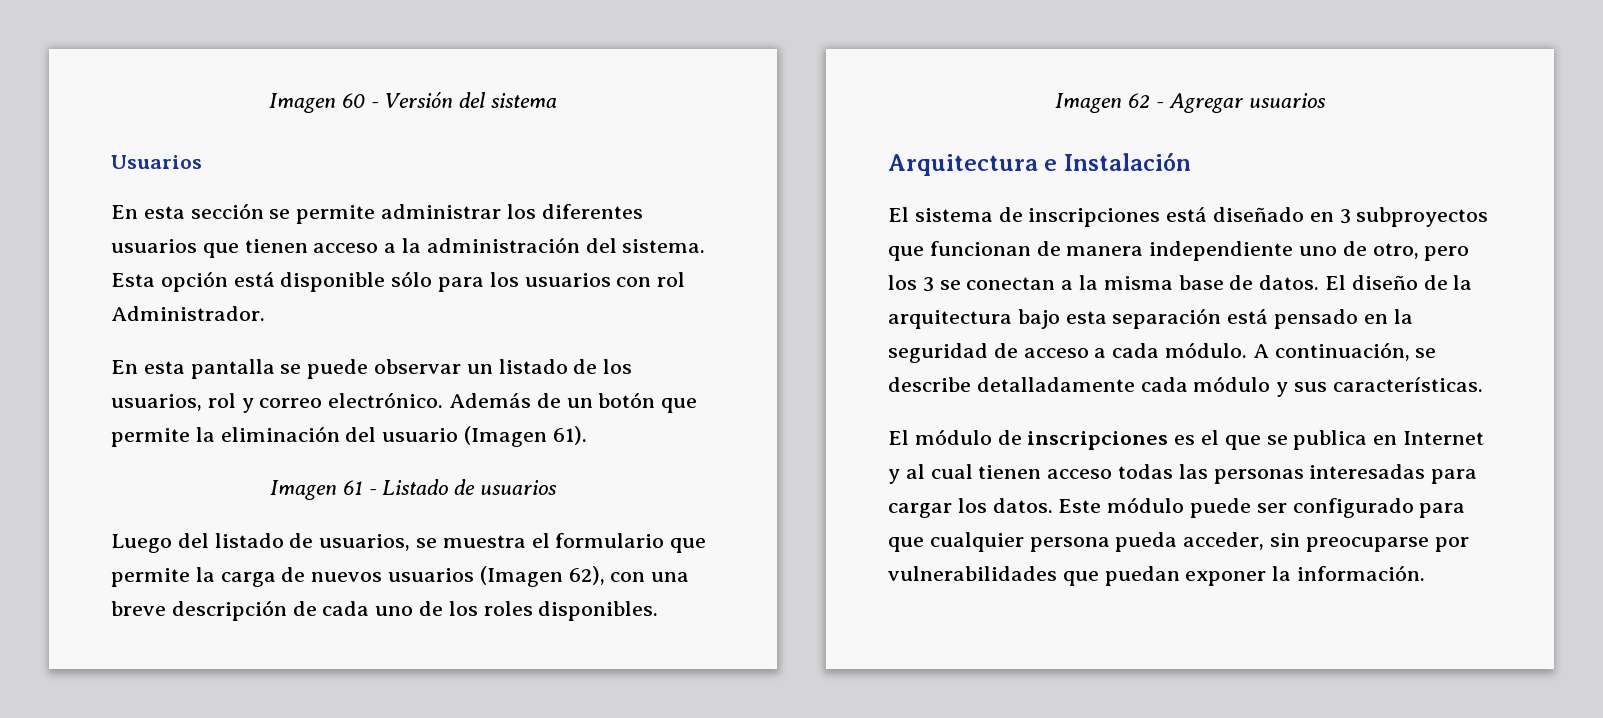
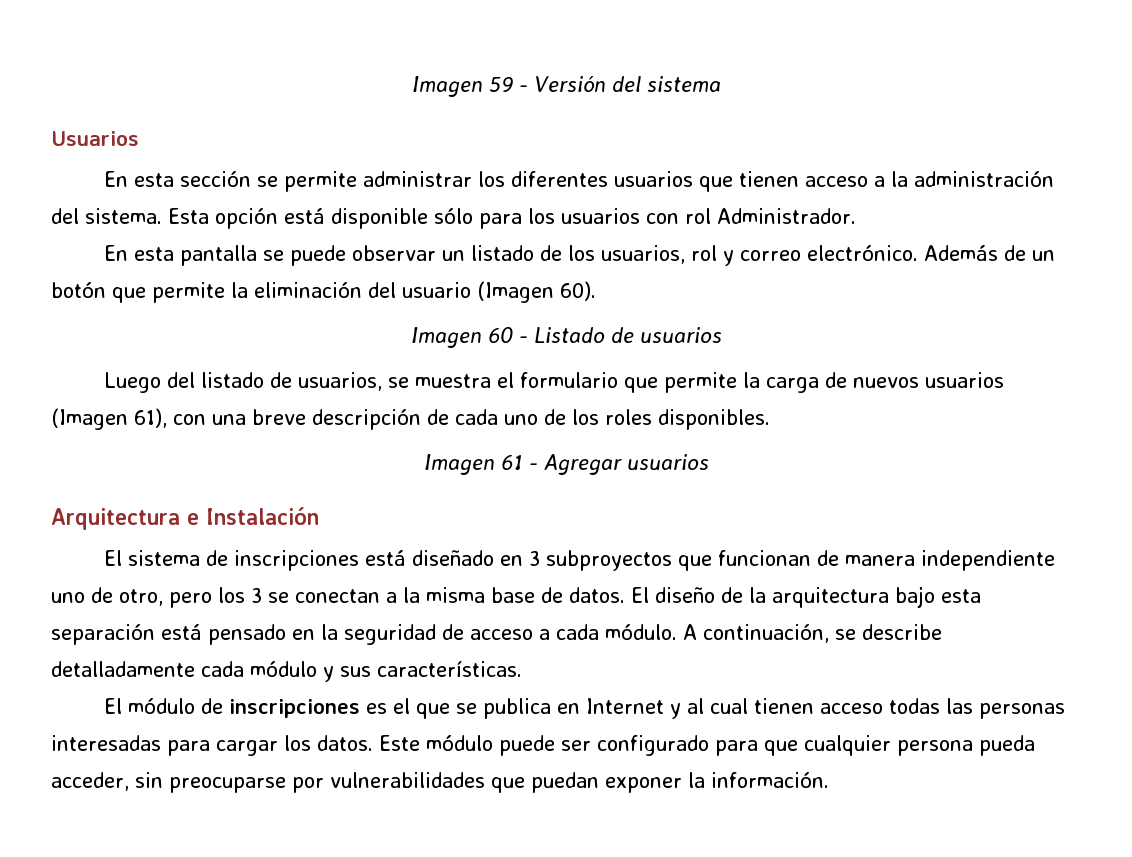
- Imagen 60 - Versión del sistema
+ Imagen 59 - Versión del sistema
- Además de un botón que permite la eliminación del usuario (Imagen 61).
- Imagen 61 - Listado de usuarios
+ Además de un botón que permite la eliminación del usuario (Imagen 60).
+ Imagen 60 - Listado de usuarios
- Luego del listado de usuarios, se muestra el formulario que permite la carga de nuevos usuarios (Imagen 62), con una breve descripción de cada uno de los roles disponibles.
+ Luego del listado de usuarios, se muestra el formulario que permite la carga de nuevos usuarios (Imagen 61), con una breve descripción de cada uno de los roles disponibles.
- Imagen 62 - Agregar usuarios
+ Imagen 61 - Agregar usuarios

